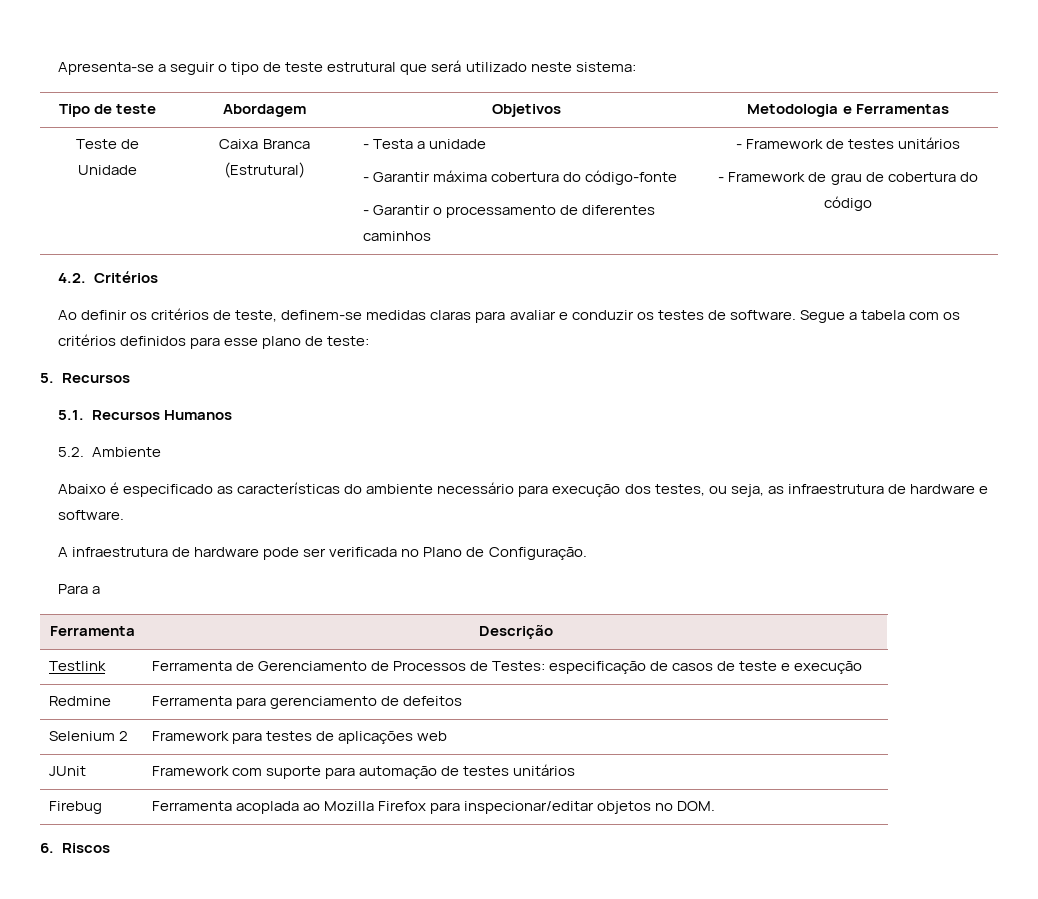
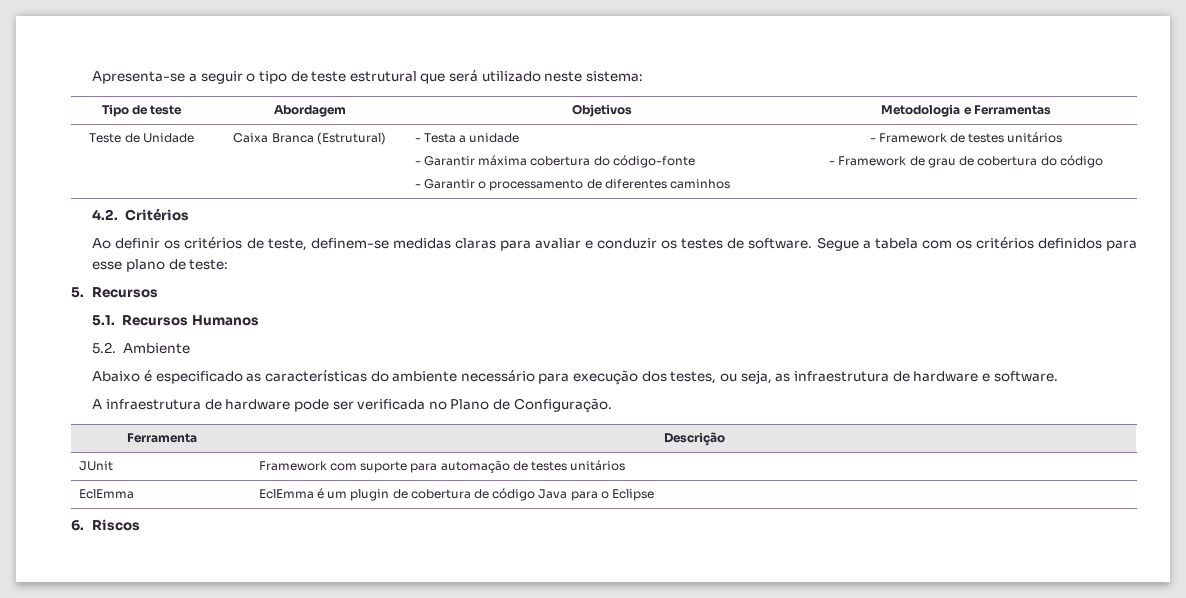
- Para a
- Testlink | Ferramenta de Gerenciamento de Processos de Testes: especificação de casos de teste e execução
- Redmine | Ferramenta para gerenciamento de defeitos
- Selenium 2 | Framework para testes de aplicações web
- Firebug | Ferramenta acoplada ao Mozilla Firefox para inspecionar/editar objetos no DOM.
+ EclEmma | EclEmma é um plugin de cobertura de código Java para o Eclipse

